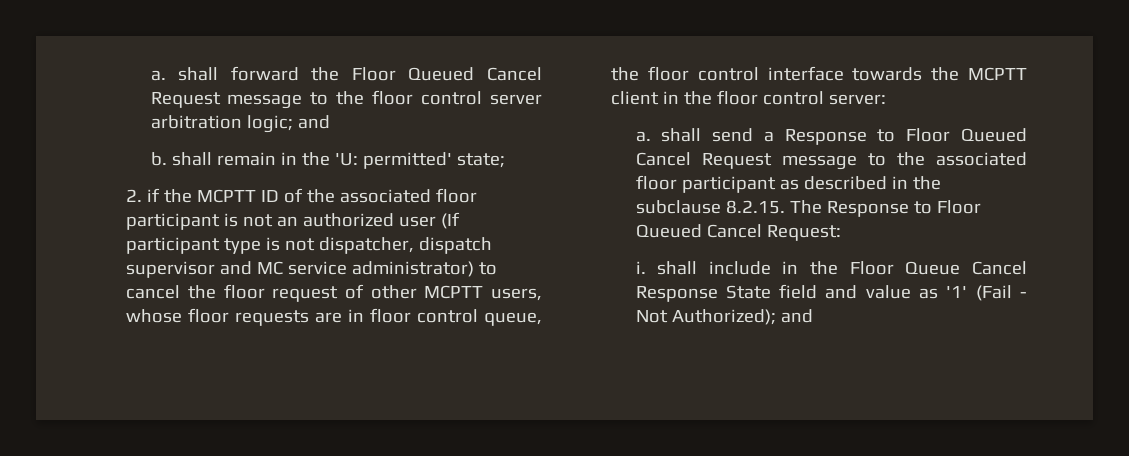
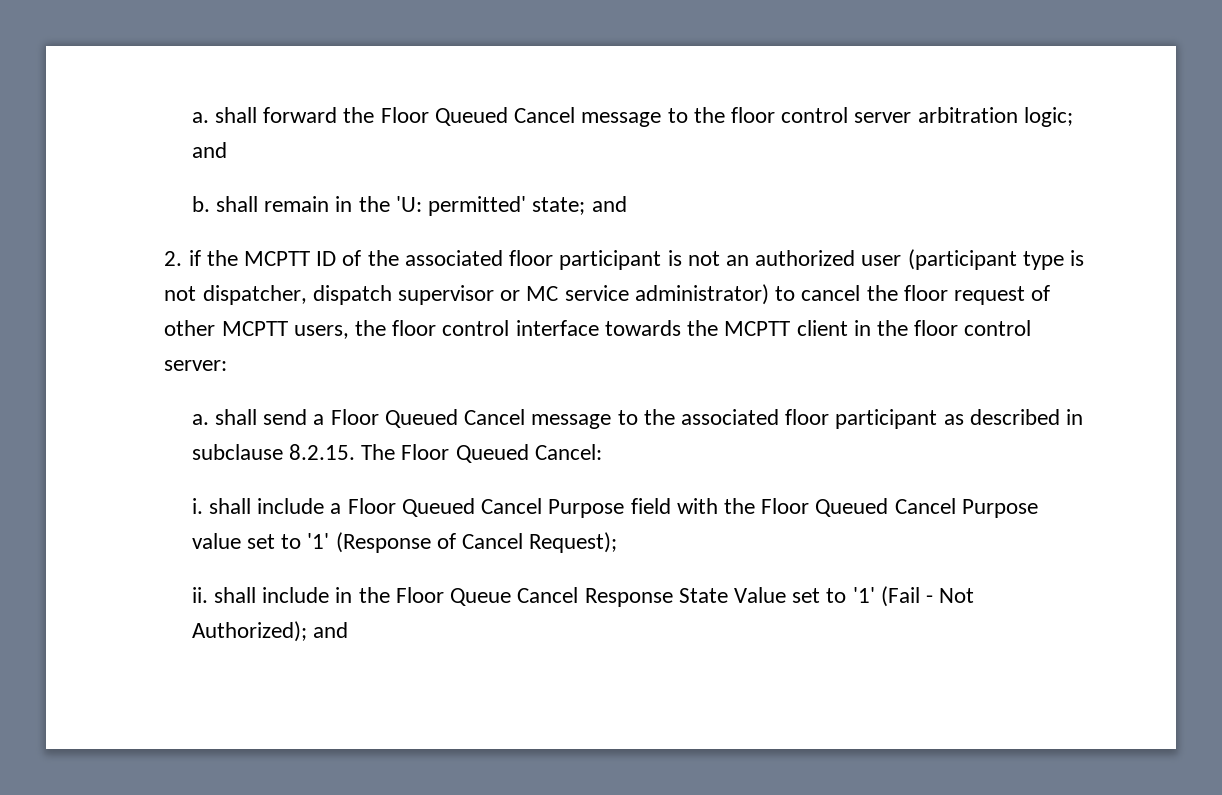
- a. shall forward the Floor Queued Cancel Request message to the floor control server arbitration logic; and
+ a. shall forward the Floor Queued Cancel message to the floor control server arbitration logic; and
- b. shall remain in the 'U: permitted' state;
+ b. shall remain in the 'U: permitted' state; and
- 2. if the MCPTT ID of the associated floor participant is not an authorized user (If participant type is not dispatcher, dispatch supervisor and MC service administrator) to cancel the floor request of other MCPTT users, whose floor requests are in floor control queue, the floor control interface towards the MCPTT client in the floor control server:
+ 2. if the MCPTT ID of the associated floor participant is not an authorized user (participant type is not dispatcher, dispatch supervisor or MC service administrator) to cancel the floor request of other MCPTT users, the floor control interface towards the MCPTT client in the floor control server:
- a. shall send a Response to Floor Queued Cancel Request message to the associated floor participant as described in the subclause 8.2.15. The Response to Floor Queued Cancel Request:
- i. shall include in the Floor Queue Cancel Response State field and value as '1' (Fail - Not Authorized); and
+ a. shall send a Floor Queued Cancel message to the associated floor participant as described in subclause 8.2.15. The Floor Queued Cancel:
+ i. shall include a Floor Queued Cancel Purpose field with the Floor Queued Cancel Purpose value set to '1' (Response of Cancel Request);
+ ii. shall include in the Floor Queue Cancel Response State Value set to '1' (Fail - Not Authorized); and

